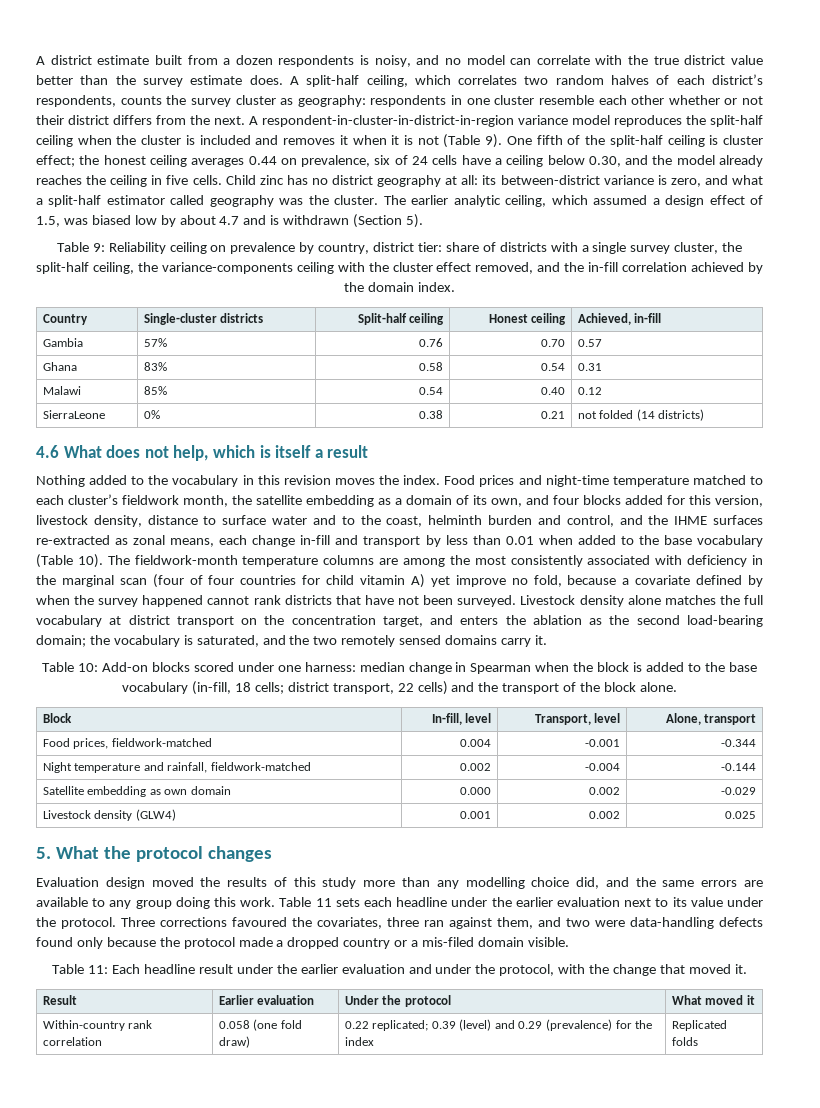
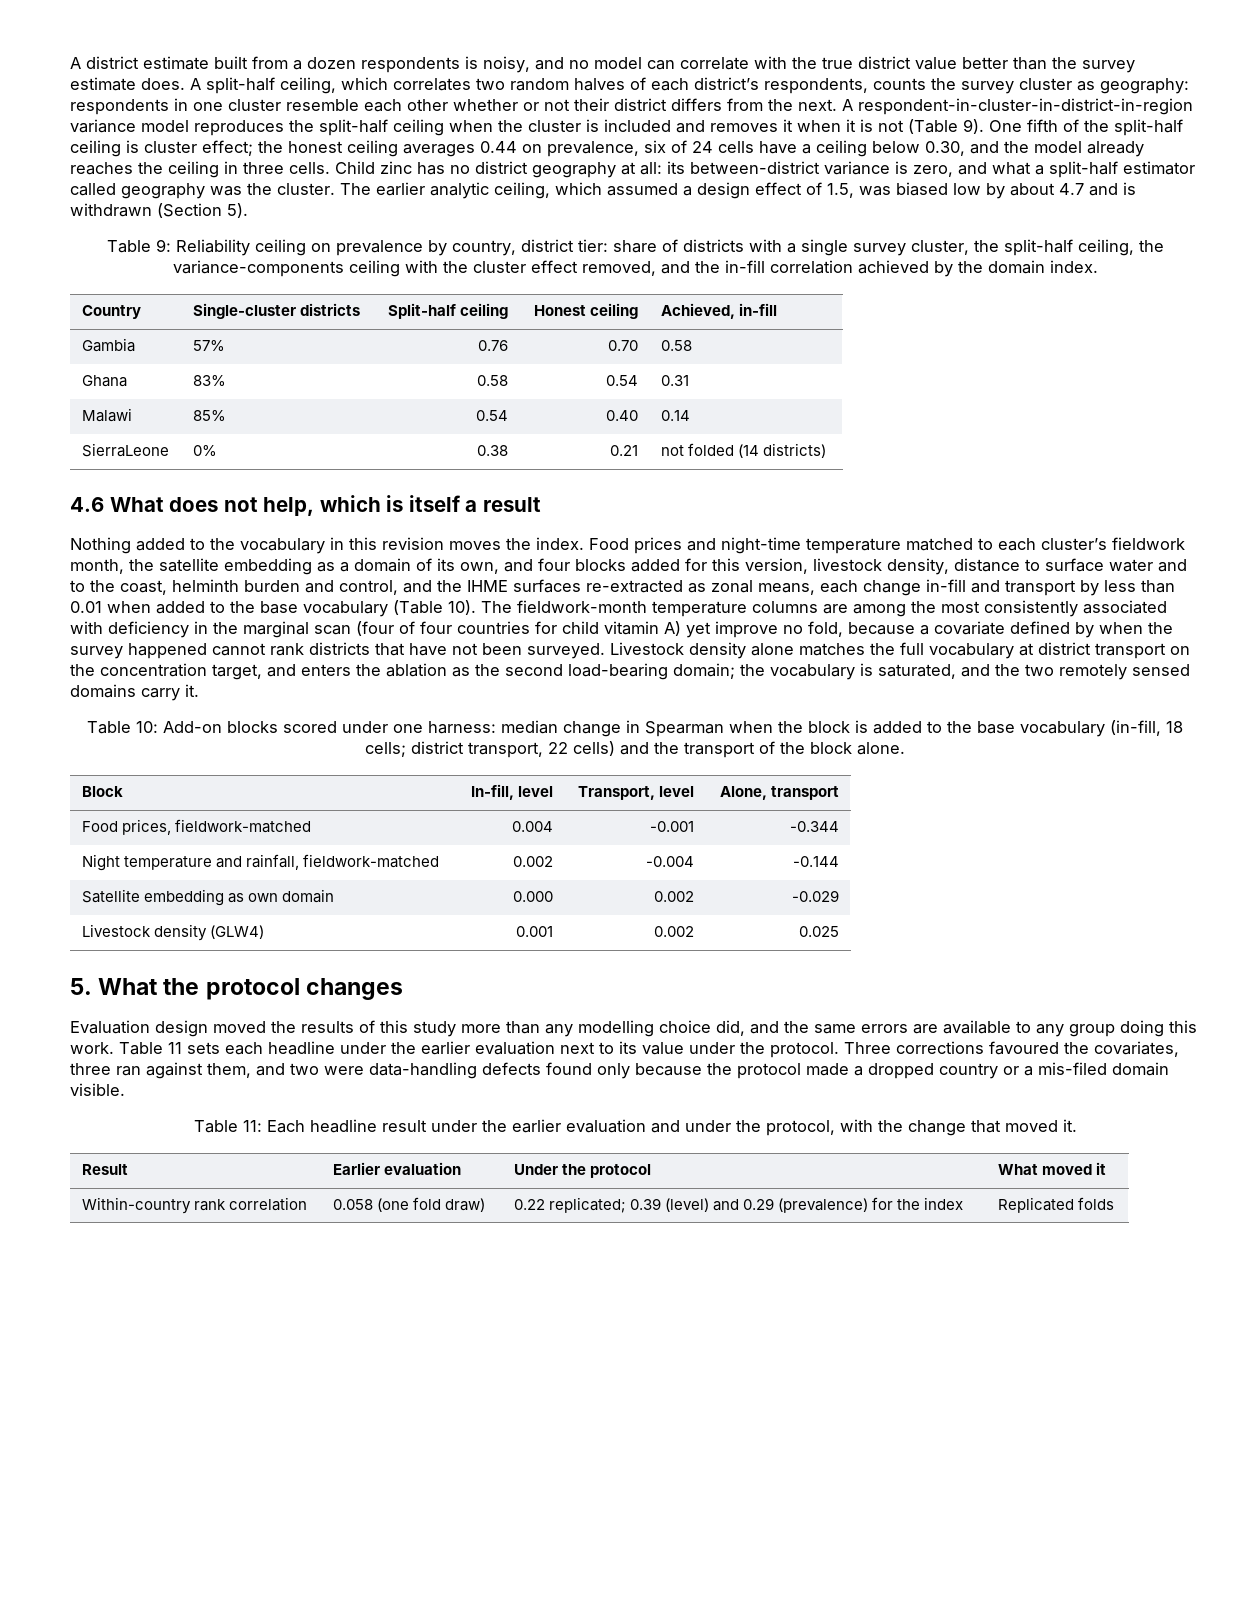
- One fifth of the split-half ceiling is cluster effect; the honest ceiling averages 0.44 on prevalence, six of 24 cells have a ceiling below 0.30, and the model already reaches the ceiling in five cells.
+ One fifth of the split-half ceiling is cluster effect; the honest ceiling averages 0.44 on prevalence, six of 24 cells have a ceiling below 0.30, and the model already reaches the ceiling in three cells.
- Gambia | 57% | 0.76 | 0.70 | 0.57
+ Gambia | 57% | 0.76 | 0.70 | 0.58
- Malawi | 85% | 0.54 | 0.40 | 0.12
+ Malawi | 85% | 0.54 | 0.40 | 0.14

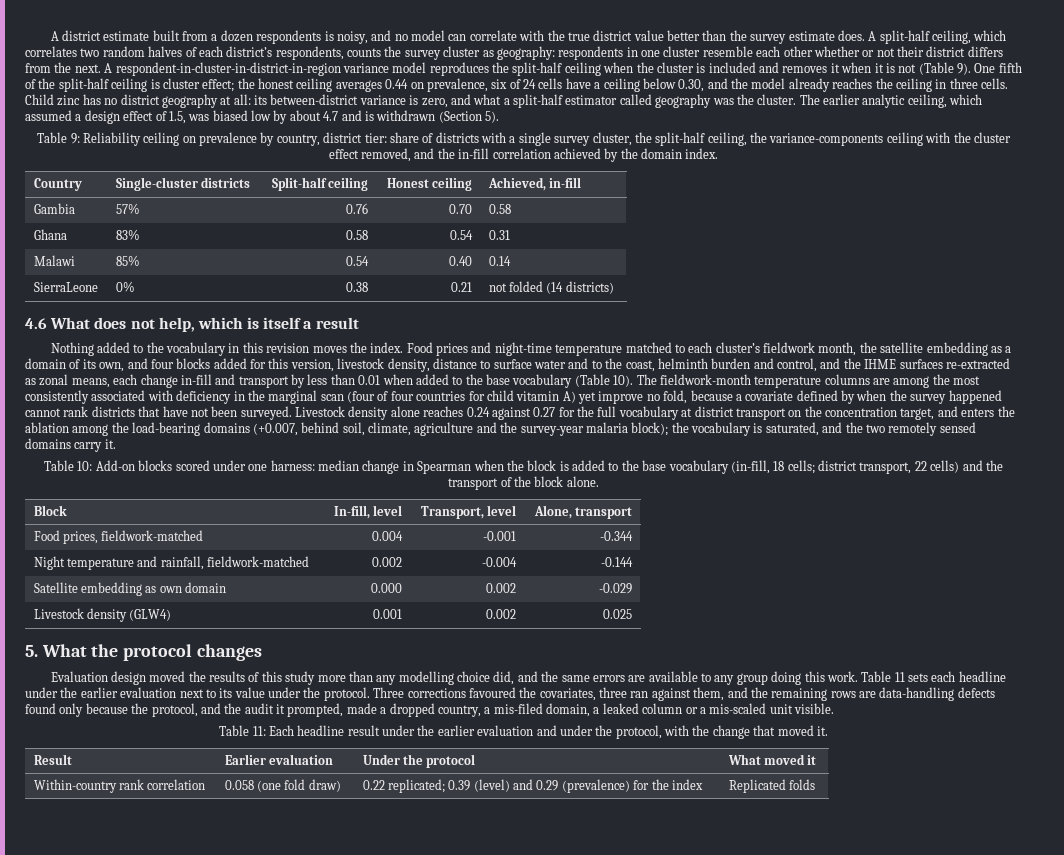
- Livestock density alone matches the full vocabulary at district transport on the concentration target, and enters the ablation as the second load-bearing domain; the vocabulary is saturated, and the two remotely sensed domains carry it.
+ Livestock density alone reaches 0.24 against 0.27 for the full vocabulary at district transport on the concentration target, and enters the ablation among the load-bearing domains (+0.007, behind soil, climate, agriculture and the survey-year malaria block); the vocabulary is saturated, and the two remotely sensed domains carry it.
- Three corrections favoured the covariates, three ran against them, and two were data-handling defects found only because the protocol made a dropped country or a mis-filed domain visible.
+ Three corrections favoured the covariates, three ran against them, and the remaining rows are data-handling defects found only because the protocol, and the audit it prompted, made a dropped country, a mis-filed domain, a leaked column or a mis-scaled unit visible.

